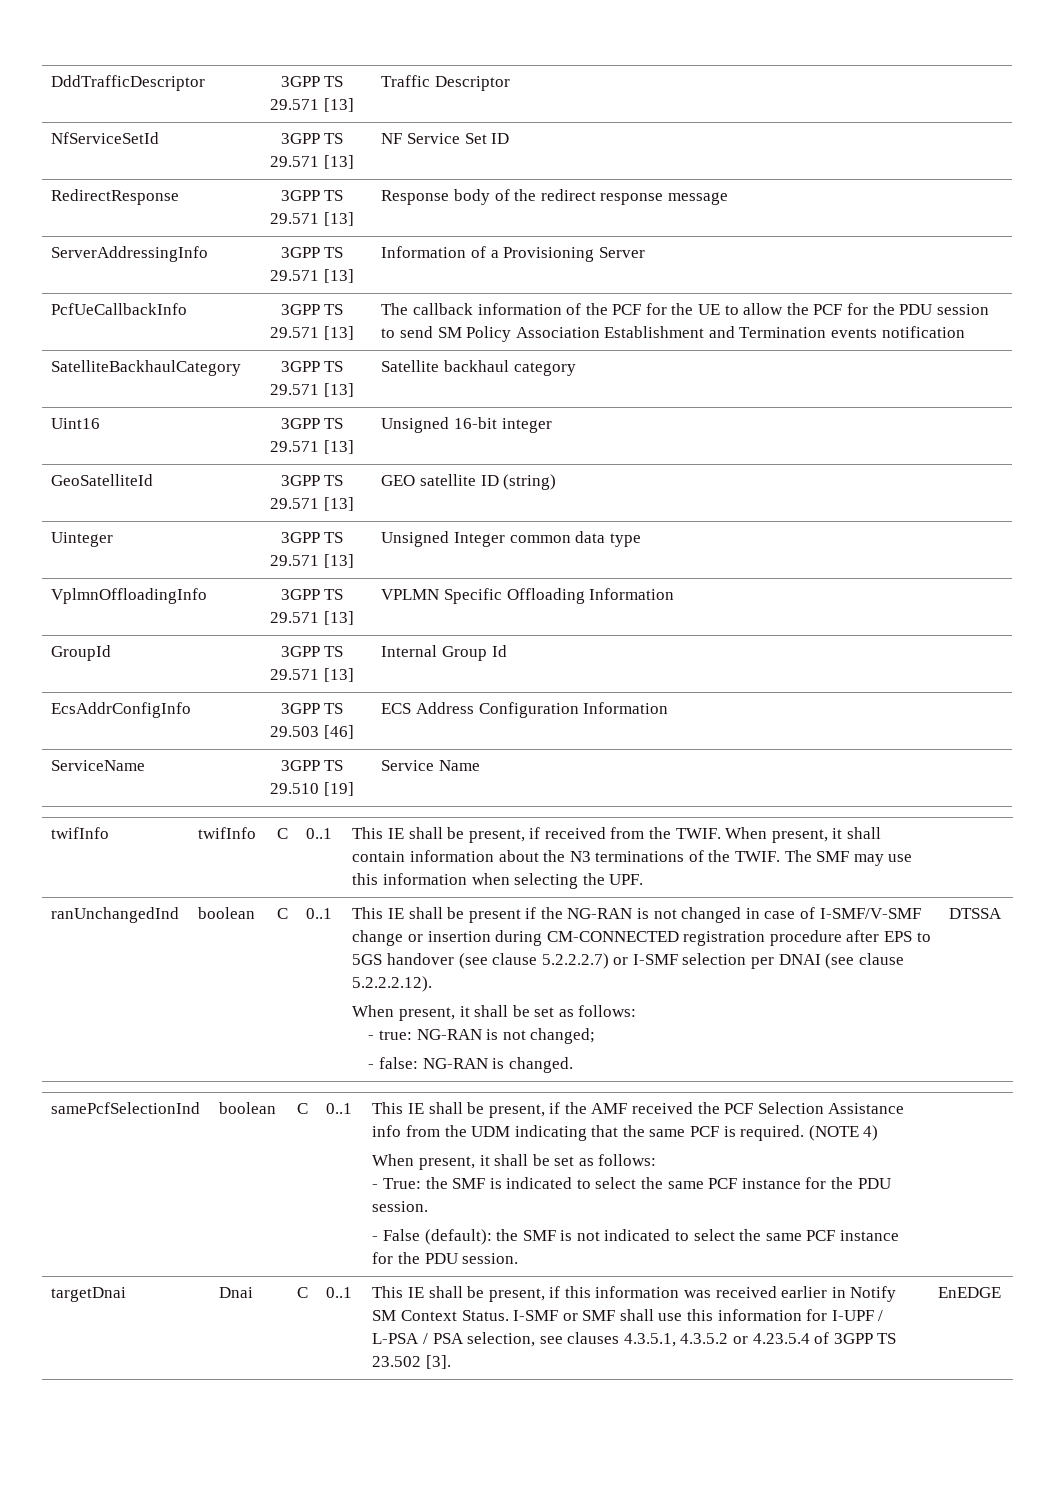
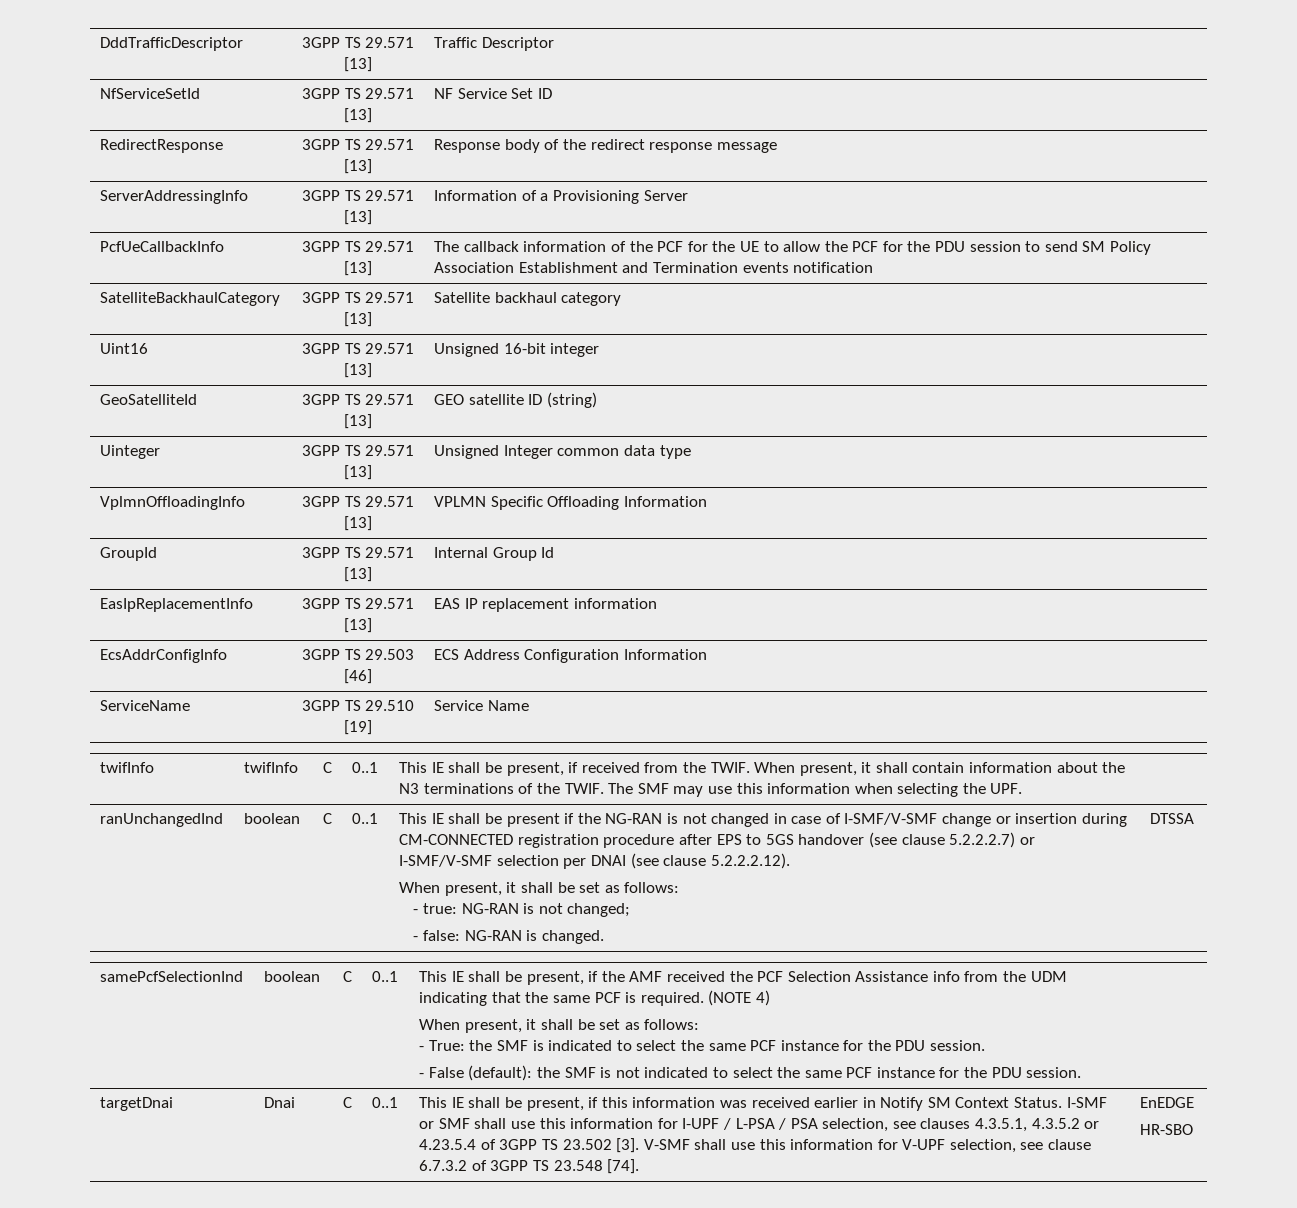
+ EasIpReplacementInfo | 3GPP TS 29.571 [13] | EAS IP replacement information
- This IE shall be present if the NG-RAN is not changed in case of I-SMF/V-SMF change or insertion during CM-CONNECTED registration procedure after EPS to 5GS handover (see clause 5.2.2.2.7) or I-SMF selection per DNAI (see clause 5.2.2.2.12).
+ This IE shall be present if the NG-RAN is not changed in case of I-SMF/V-SMF change or insertion during CM-CONNECTED registration procedure after EPS to 5GS handover (see clause 5.2.2.2.7) or I-SMF/V-SMF selection per DNAI (see clause 5.2.2.2.12).
+ V-SMF shall use this information for V-UPF selection, see clause 6.7.3.2 of 3GPP TS 23.548 [74].
+ HR-SBO

